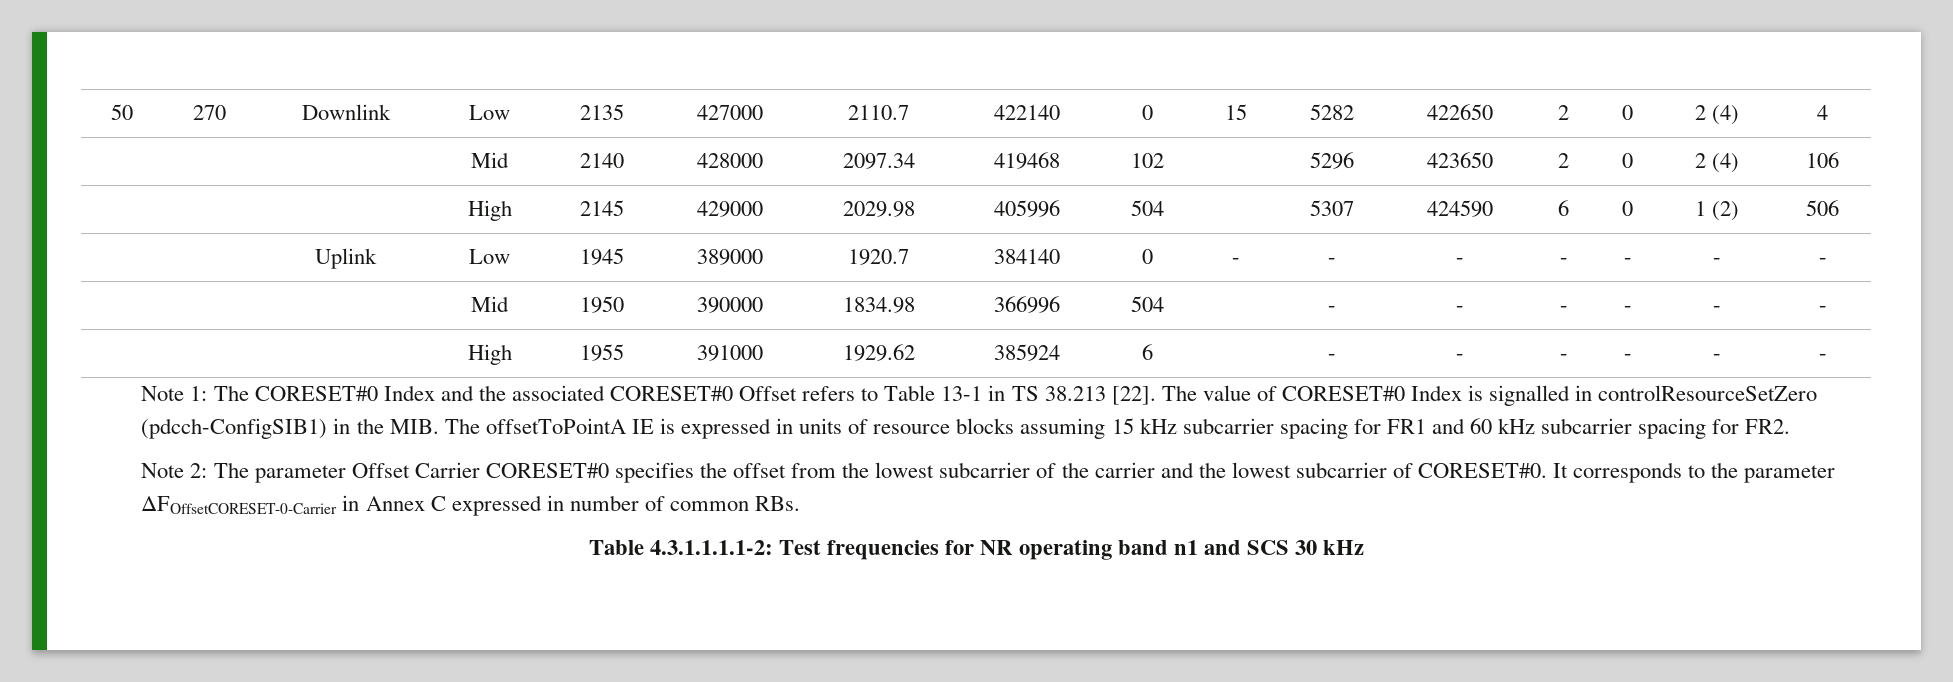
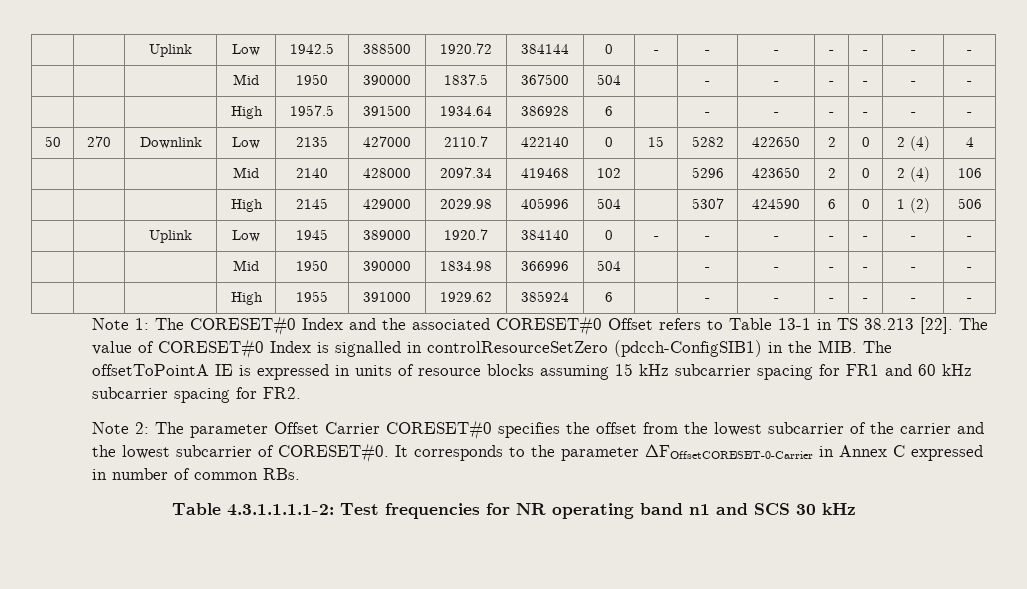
+ | | Uplink | Low | 1942.5 | 388500 | 1920.72 | 384144 | 0 | - | - | - | - | - | - | -
+ | | | Mid | 1950 | 390000 | 1837.5 | 367500 | 504 | | - | - | - | - | - | -
+ | | | High | 1957.5 | 391500 | 1934.64 | 386928 | 6 | | - | - | - | - | - | -

